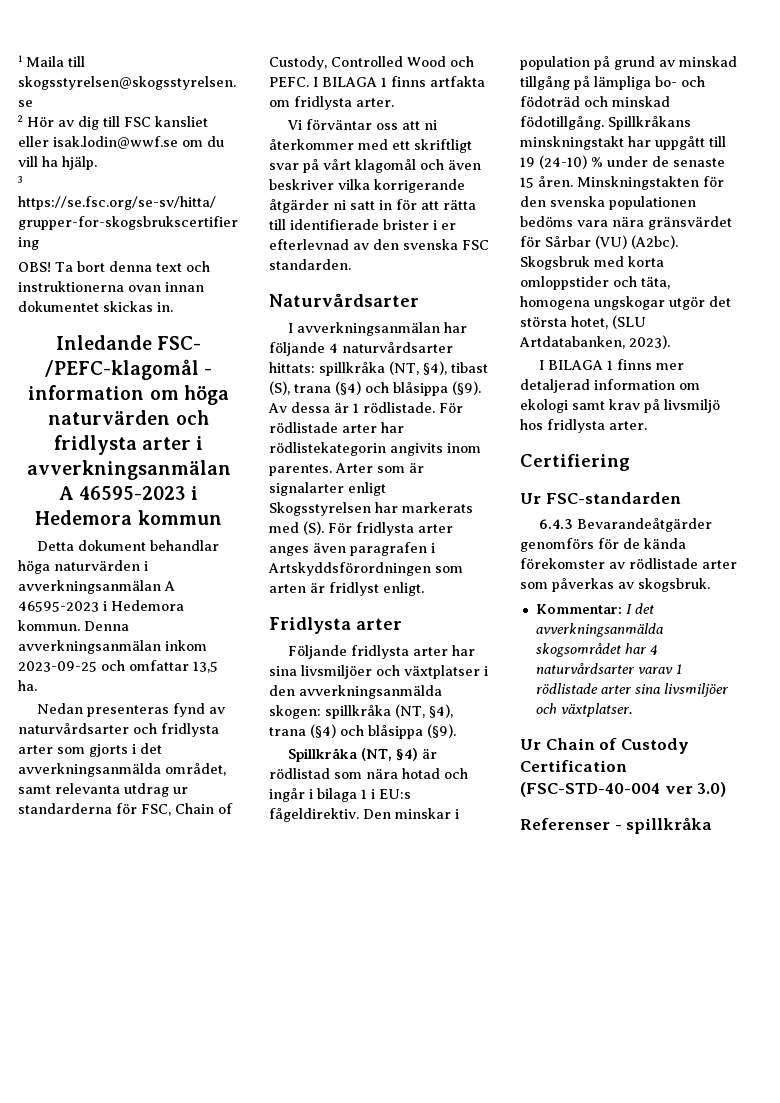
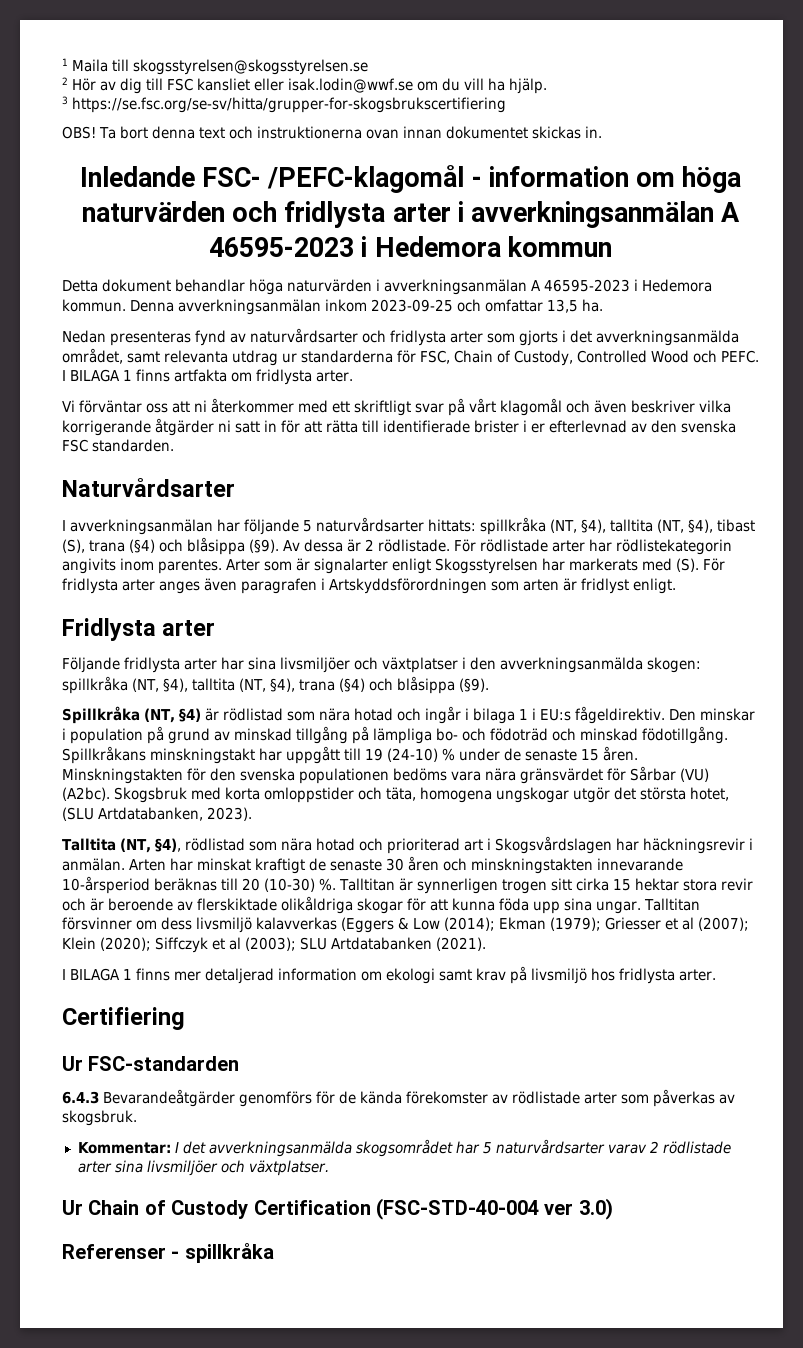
- I avverkningsanmälan har följande 4 naturvårdsarter hittats: spillkråka (NT, §4), tibast (S), trana (§4) och blåsippa (§9).
+ I avverkningsanmälan har följande 5 naturvårdsarter hittats: spillkråka (NT, §4), talltita (NT, §4), tibast (S), trana (§4) och blåsippa (§9).
- Av dessa är 1 rödlistade.
+ Av dessa är 2 rödlistade.
- Följande fridlysta arter har sina livsmiljöer och växtplatser i den avverkningsanmälda skogen: spillkråka (NT, §4), trana (§4) och blåsippa (§9).
+ Följande fridlysta arter har sina livsmiljöer och växtplatser i den avverkningsanmälda skogen: spillkråka (NT, §4), talltita (NT, §4), trana (§4) och blåsippa (§9).
+ Talltita (NT, §4), rödlistad som nära hotad och prioriterad art i Skogsvårdslagen har häckningsrevir i anmälan. Arten har minskat kraftigt de senaste 30 åren och minskningstakten innevarande 10-årsperiod beräknas till 20 (10-30) %. Talltitan är synnerligen trogen sitt cirka 15 hektar stora revir och är beroende av flerskiktade olikåldriga skogar för att kunna föda upp sina ungar. Talltitan försvinner om dess livsmiljö kalavverkas (Eggers & Low (2014); Ekman (1979); Griesser et al (2007); Klein (2020); Siffczyk et al (2003); SLU Artdatabanken (2021).
- Kommentar: I det avverkningsanmälda skogsområdet har 4 naturvårdsarter varav 1 rödlistade arter sina livsmiljöer och växtplatser.
+ Kommentar: I det avverkningsanmälda skogsområdet har 5 naturvårdsarter varav 2 rödlistade arter sina livsmiljöer och växtplatser.

